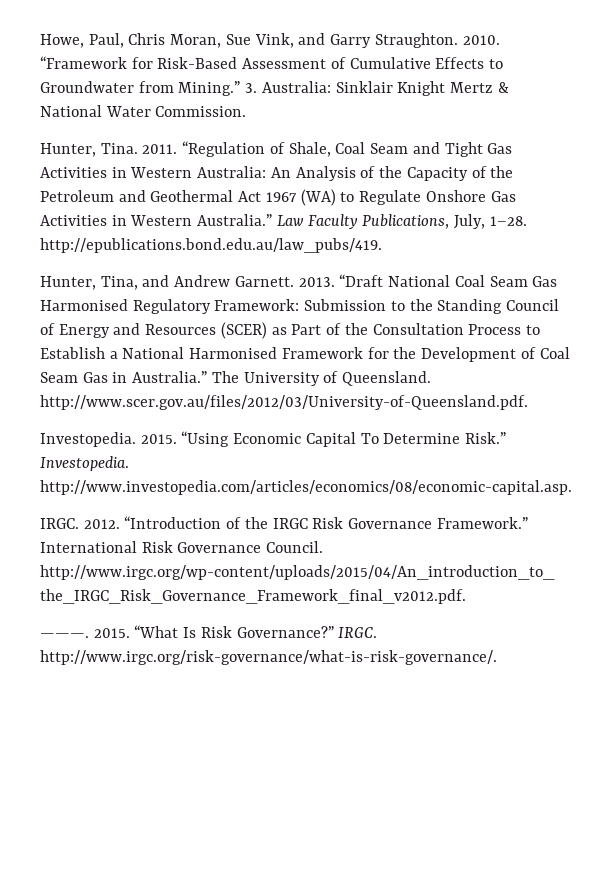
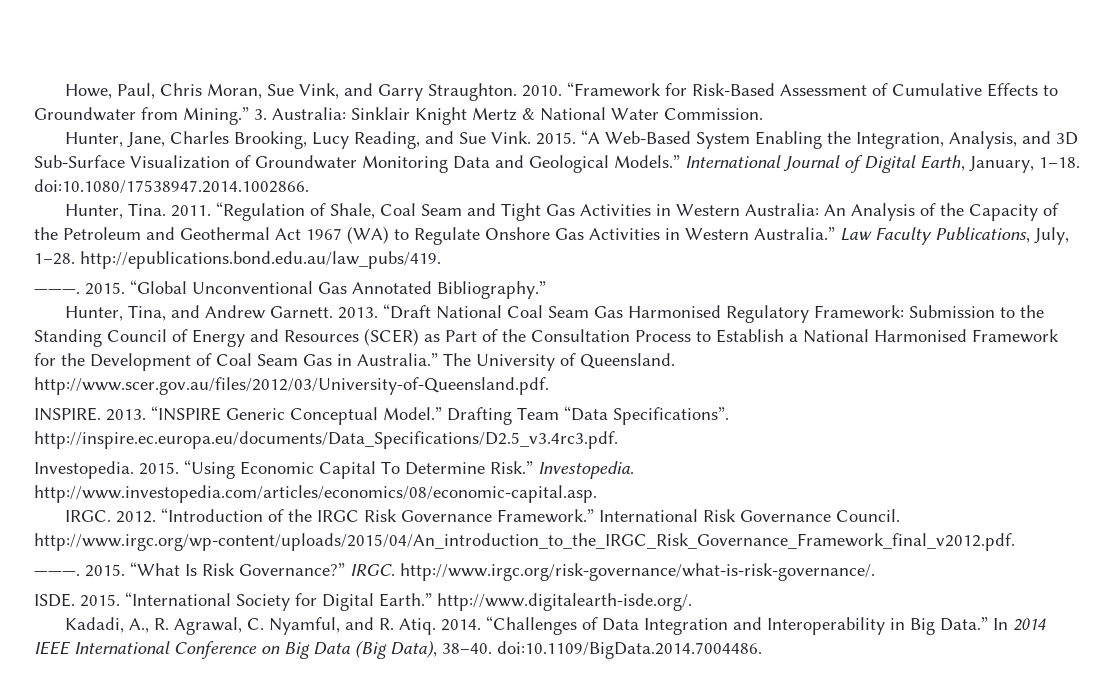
+ Hunter, Jane, Charles Brooking, Lucy Reading, and Sue Vink. 2015. “A Web-Based System Enabling the Integration, Analysis, and 3D Sub-Surface Visualization of Groundwater Monitoring Data and Geological Models.” International Journal of Digital Earth, January, 1–18. doi:10.1080/17538947.2014.1002866.
+ ———. 2015. “Global Unconventional Gas Annotated Bibliography.”
+ INSPIRE. 2013. “INSPIRE Generic Conceptual Model.” Drafting Team “Data Specifications”. http://inspire.ec.europa.eu/documents/Data_Specifications/D2.5_v3.4rc3.pdf.
+ ISDE. 2015. “International Society for Digital Earth.” http://www.digitalearth-isde.org/.
+ Kadadi, A., R. Agrawal, C. Nyamful, and R. Atiq. 2014. “Challenges of Data Integration and Interoperability in Big Data.” In 2014 IEEE International Conference on Big Data (Big Data), 38–40. doi:10.1109/BigData.2014.7004486.

